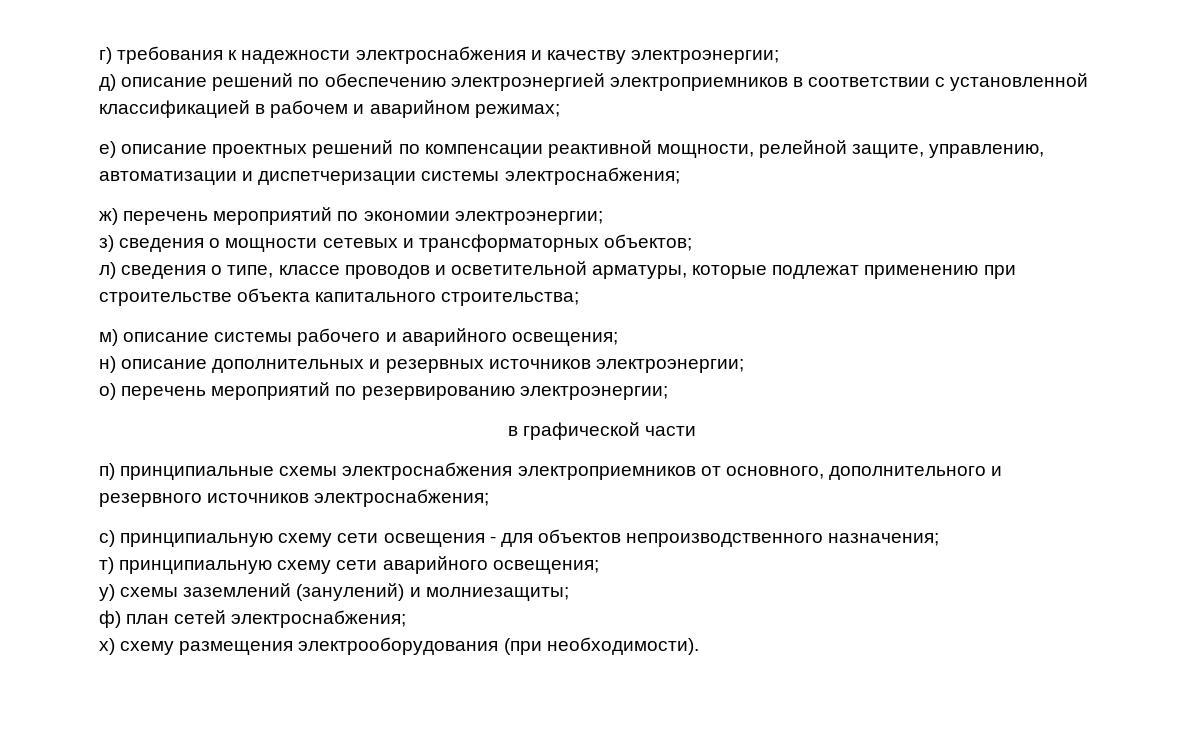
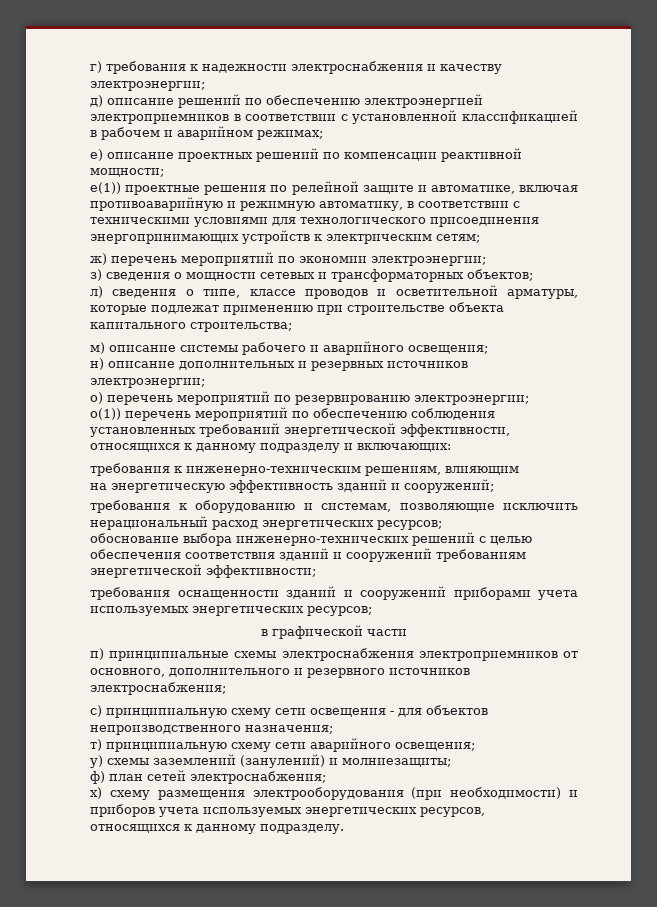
- е) описание проектных решений по компенсации реактивной мощности, релейной защите, управлению, автоматизации и диспетчеризации системы электроснабжения;
+ е) описание проектных решений по компенсации реактивной мощности;
+ е(1)) проектные решения по релейной защите и автоматике, включая противоаварийную и режимную автоматику, в соответствии с техническими условиями для технологического присоединения энергопринимающих устройств к электрическим сетям;
+ о(1)) перечень мероприятий по обеспечению соблюдения установленных требований энергетической эффективности, относящихся к данному подразделу и включающих:
+ требования к инженерно-техническим решениям, влияющим
+ на энергетическую эффективность зданий и сооружений;
+ требования к оборудованию и системам, позволяющие исключить нерациональный расход энергетических ресурсов;
+ обоснование выбора инженерно-технических решений с целью обеспечения соответствия зданий и сооружений требованиям энергетической эффективности;
+ требования оснащенности зданий и сооружений приборами учета используемых энергетических ресурсов;
- х) схему размещения электрооборудования (при необходимости).
+ х) схему размещения электрооборудования (при необходимости) и приборов учета используемых энергетических ресурсов, относящихся к данному подразделу.

